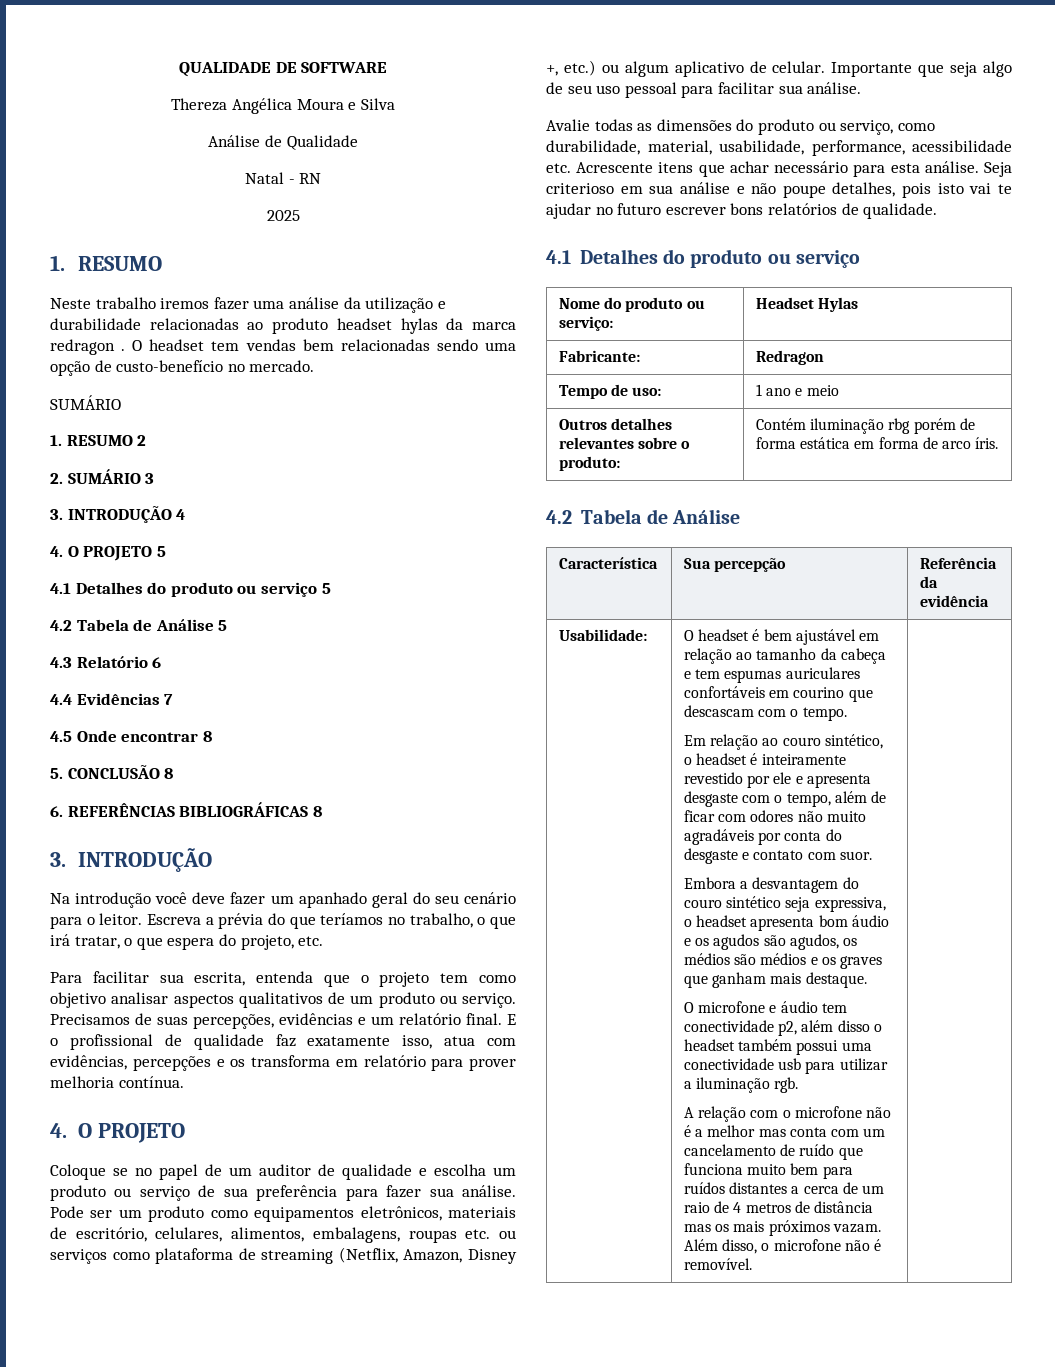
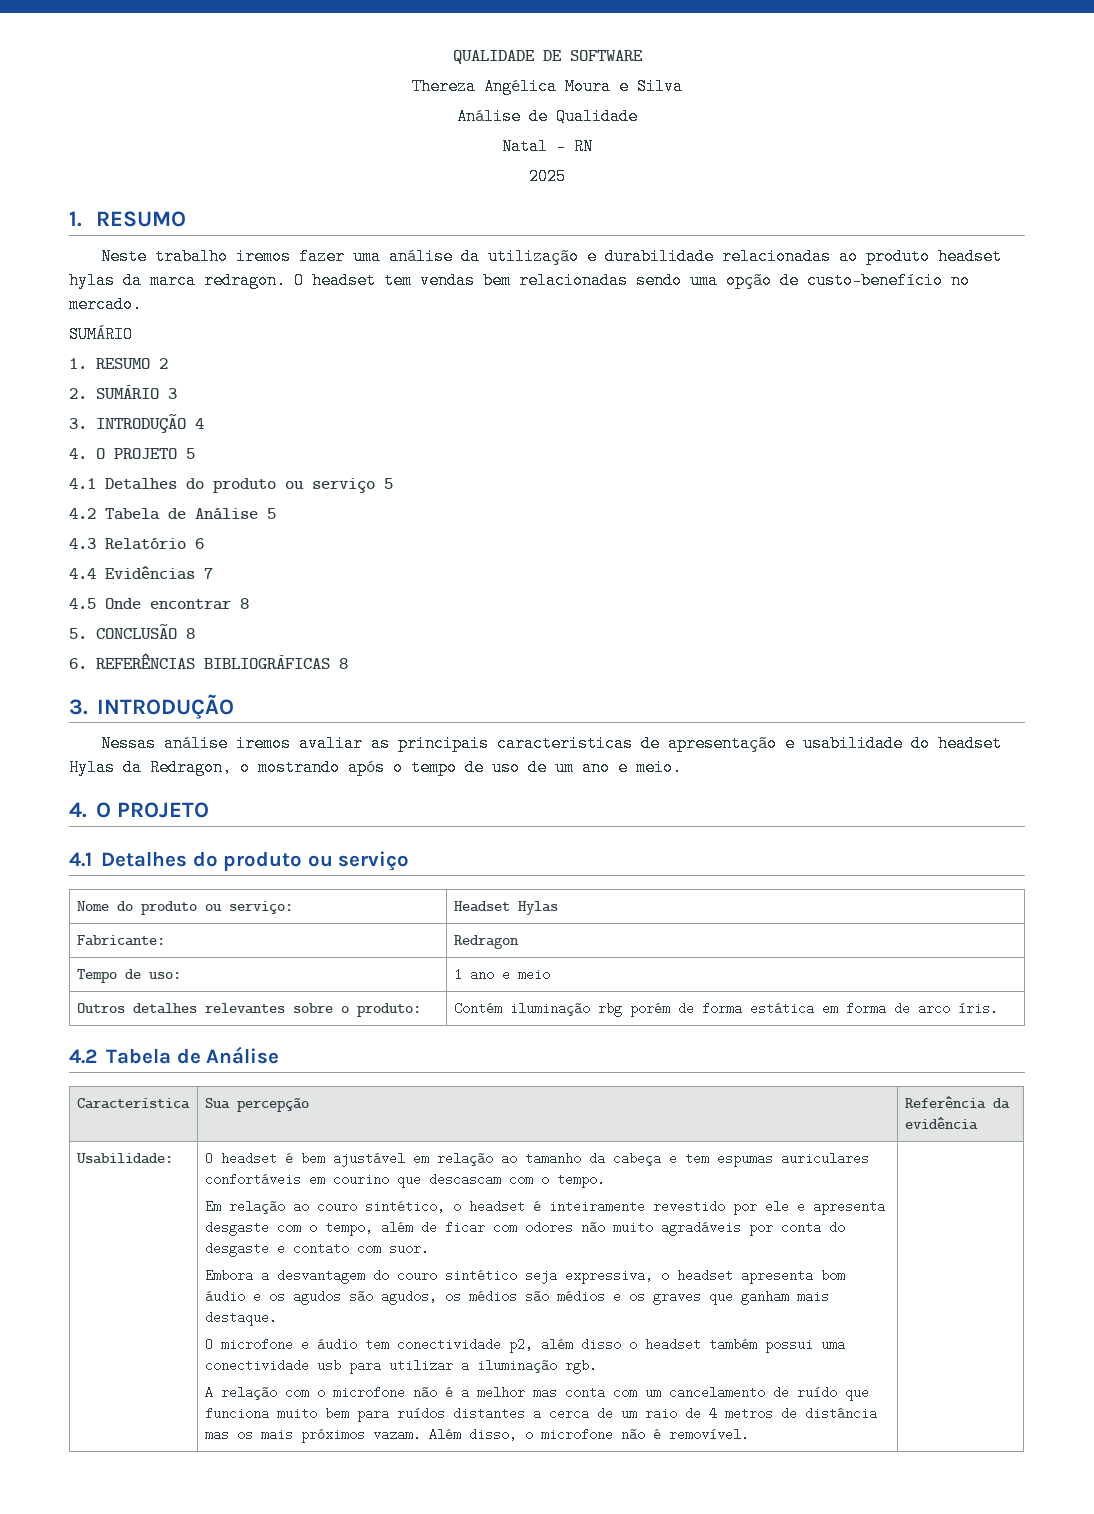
- Neste trabalho iremos fazer uma análise da utilização e durabilidade relacionadas ao produto headset hylas da marca redragon .
+ Neste trabalho iremos fazer uma análise da utilização e durabilidade relacionadas ao produto headset hylas da marca redragon.
- Na introdução você deve fazer um apanhado geral do seu cenário para o leitor. Escreva a prévia do que teríamos no trabalho, o que irá tratar, o que espera do projeto, etc.
- Para facilitar sua escrita, entenda que o projeto tem como objetivo analisar aspectos qualitativos de um produto ou serviço. Precisamos de suas percepções, evidências e um relatório final. E o profissional de qualidade faz exatamente isso, atua com evidências, percepções e os transforma em relatório para prover melhoria contínua.
+ Nessas análise iremos avaliar as principais caracteristicas de apresentação e usabilidade do headset Hylas da Redragon, o mostrando após o tempo de uso de um ano e meio.
  4. O PROJETO
- Coloque se no papel de um auditor de qualidade e escolha um produto ou serviço de sua preferência para fazer sua análise. Pode ser um produto como equipamentos eletrônicos, materiais de escritório, celulares, alimentos, embalagens, roupas etc. ou serviços como plataforma de streaming (Netflix, Amazon, Disney +, etc.) ou algum aplicativo de celular. Importante que seja algo de seu uso pessoal para facilitar sua análise.
- Avalie todas as dimensões do produto ou serviço, como durabilidade, material, usabilidade, performance, acessibilidade etc. Acrescente itens que achar necessário para esta análise. Seja criterioso em sua análise e não poupe detalhes, pois isto vai te ajudar no futuro escrever bons relatórios de qualidade.

